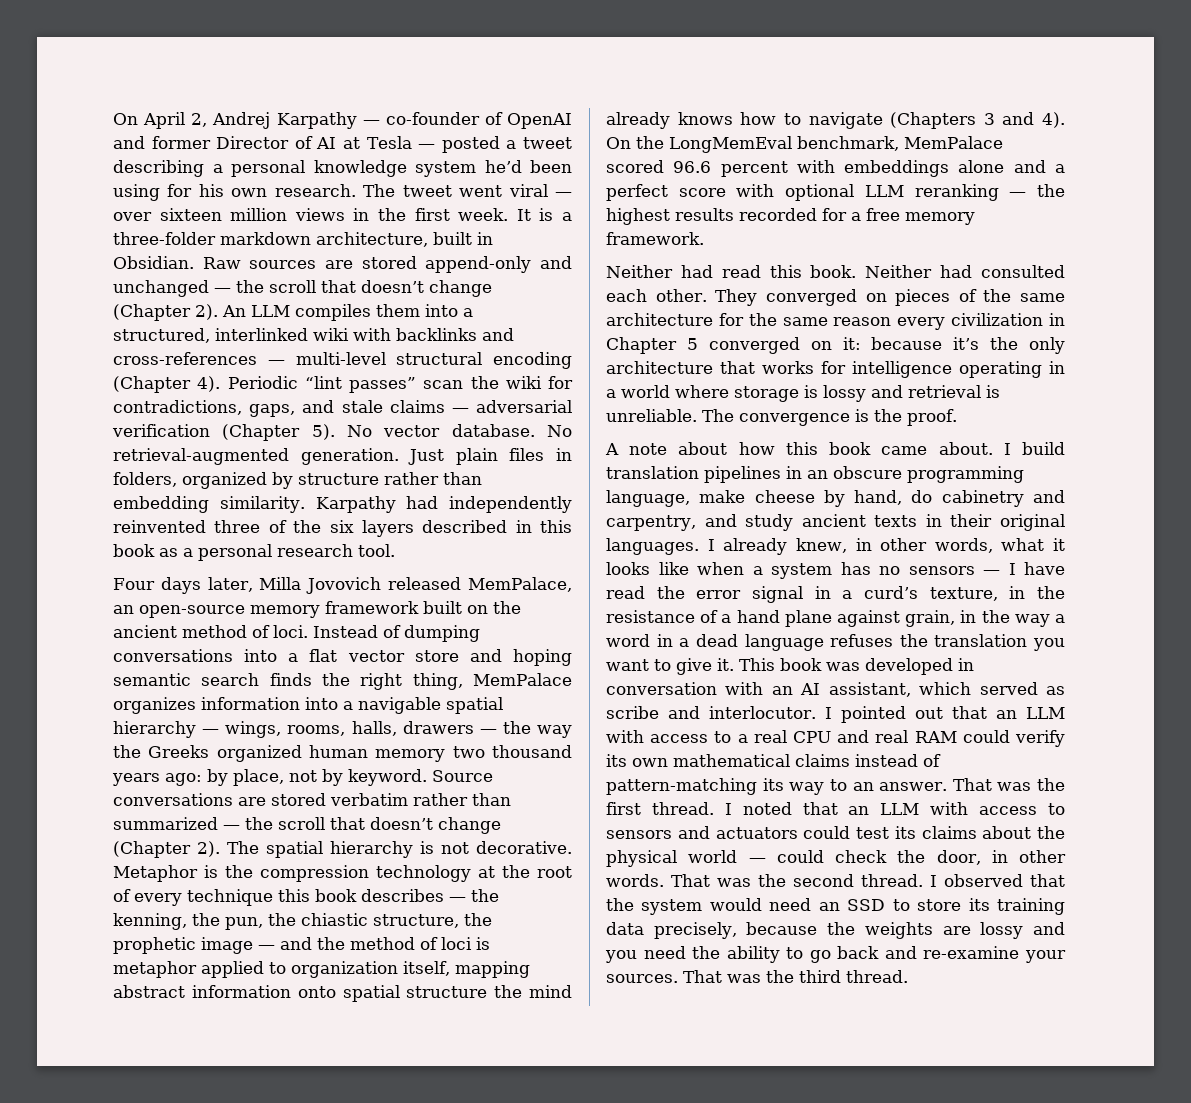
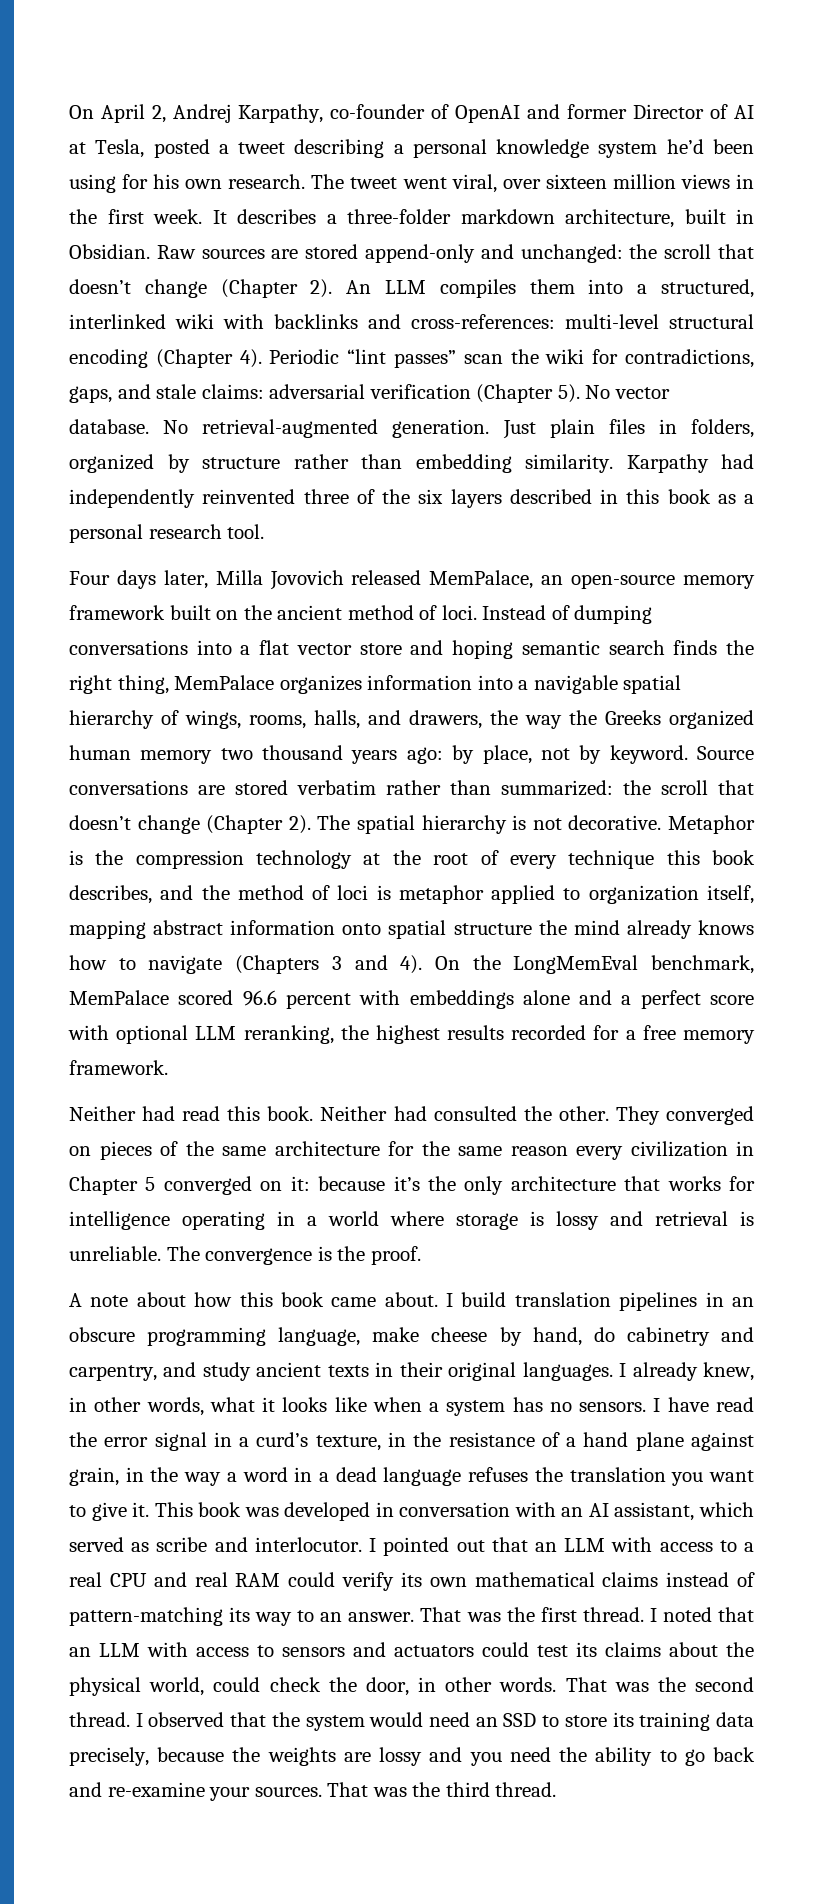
- On April 2, Andrej Karpathy — co-founder of OpenAI and former Director of AI at Tesla — posted a tweet describing a personal knowledge system he’d been using for his own research.
+ On April 2, Andrej Karpathy, co-founder of OpenAI and former Director of AI at Tesla, posted a tweet describing a personal knowledge system he’d been using for his own research.
- The tweet went viral — over sixteen million views in the first week.
+ The tweet went viral, over sixteen million views in the first week.
- It is a three-folder markdown architecture, built in Obsidian.
+ It describes a three-folder markdown architecture, built in Obsidian.
- Raw sources are stored append-only and unchanged — the scroll that doesn’t change (Chapter 2).
+ Raw sources are stored append-only and unchanged: the scroll that doesn’t change (Chapter 2).
- An LLM compiles them into a structured, interlinked wiki with backlinks and cross-references — multi-level structural encoding (Chapter 4).
+ An LLM compiles them into a structured, interlinked wiki with backlinks and cross-references: multi-level structural encoding (Chapter 4).
- Periodic “lint passes” scan the wiki for contradictions, gaps, and stale claims — adversarial verification (Chapter 5).
+ Periodic “lint passes” scan the wiki for contradictions, gaps, and stale claims: adversarial verification (Chapter 5).
- Instead of dumping conversations into a flat vector store and hoping semantic search finds the right thing, MemPalace organizes information into a navigable spatial hierarchy — wings, rooms, halls, drawers — the way the Greeks organized human memory two thousand years ago: by place, not by keyword.
+ Instead of dumping conversations into a flat vector store and hoping semantic search finds the right thing, MemPalace organizes information into a navigable spatial hierarchy of wings, rooms, halls, and drawers, the way the Greeks organized human memory two thousand years ago: by place, not by keyword.
- Source conversations are stored verbatim rather than summarized — the scroll that doesn’t change (Chapter 2).
+ Source conversations are stored verbatim rather than summarized: the scroll that doesn’t change (Chapter 2).
- Metaphor is the compression technology at the root of every technique this book describes — the kenning, the pun, the chiastic structure, the prophetic image — and the method of loci is metaphor applied to organization itself, mapping abstract information onto spatial structure the mind already knows how to navigate (Chapters 3 and 4).
+ Metaphor is the compression technology at the root of every technique this book describes, and the method of loci is metaphor applied to organization itself, mapping abstract information onto spatial structure the mind already knows how to navigate (Chapters 3 and 4).
- On the LongMemEval benchmark, MemPalace scored 96.6 percent with embeddings alone and a perfect score with optional LLM reranking — the highest results recorded for a free memory framework.
+ On the LongMemEval benchmark, MemPalace scored 96.6 percent with embeddings alone and a perfect score with optional LLM reranking, the highest results recorded for a free memory framework.
- Neither had consulted each other.
+ Neither had consulted the other.
- I already knew, in other words, what it looks like when a system has no sensors — I have read the error signal in a curd’s texture, in the resistance of a hand plane against grain, in the way a word in a dead language refuses the translation you want to give it.
+ I already knew, in other words, what it looks like when a system has no sensors. I have read the error signal in a curd’s texture, in the resistance of a hand plane against grain, in the way a word in a dead language refuses the translation you want to give it.
- I noted that an LLM with access to sensors and actuators could test its claims about the physical world — could check the door, in other words.
+ I noted that an LLM with access to sensors and actuators could test its claims about the physical world, could check the door, in other words.

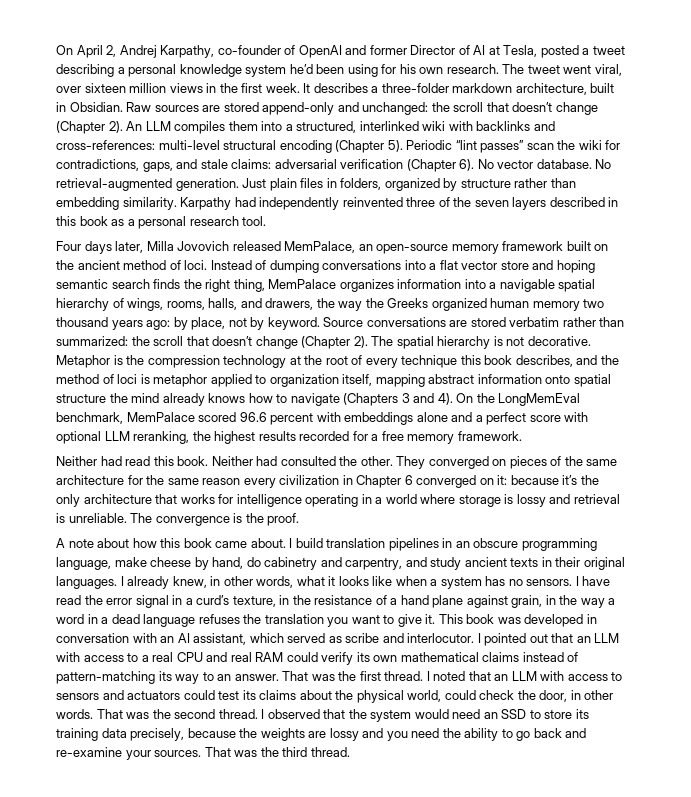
- An LLM compiles them into a structured, interlinked wiki with backlinks and cross-references: multi-level structural encoding (Chapter 4).
+ An LLM compiles them into a structured, interlinked wiki with backlinks and cross-references: multi-level structural encoding (Chapter 5).
- Periodic “lint passes” scan the wiki for contradictions, gaps, and stale claims: adversarial verification (Chapter 5).
+ Periodic “lint passes” scan the wiki for contradictions, gaps, and stale claims: adversarial verification (Chapter 6).
- Karpathy had independently reinvented three of the six layers described in this book as a personal research tool.
+ Karpathy had independently reinvented three of the seven layers described in this book as a personal research tool.
- They converged on pieces of the same architecture for the same reason every civilization in Chapter 5 converged on it: because it’s the only architecture that works for intelligence operating in a world where storage is lossy and retrieval is unreliable.
+ They converged on pieces of the same architecture for the same reason every civilization in Chapter 6 converged on it: because it’s the only architecture that works for intelligence operating in a world where storage is lossy and retrieval is unreliable.

